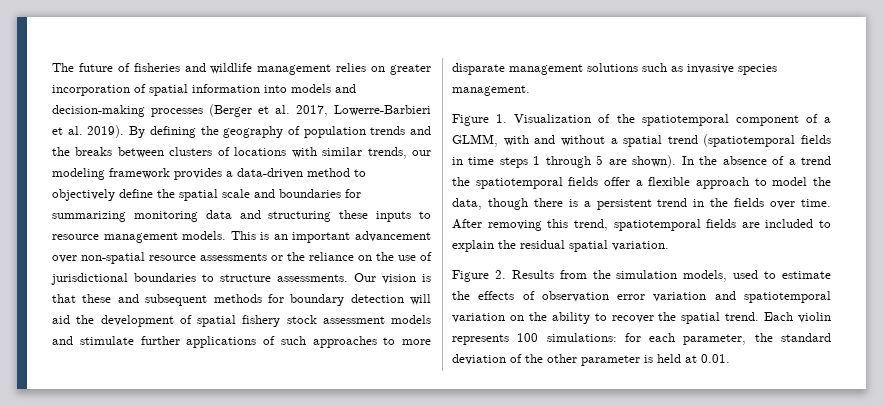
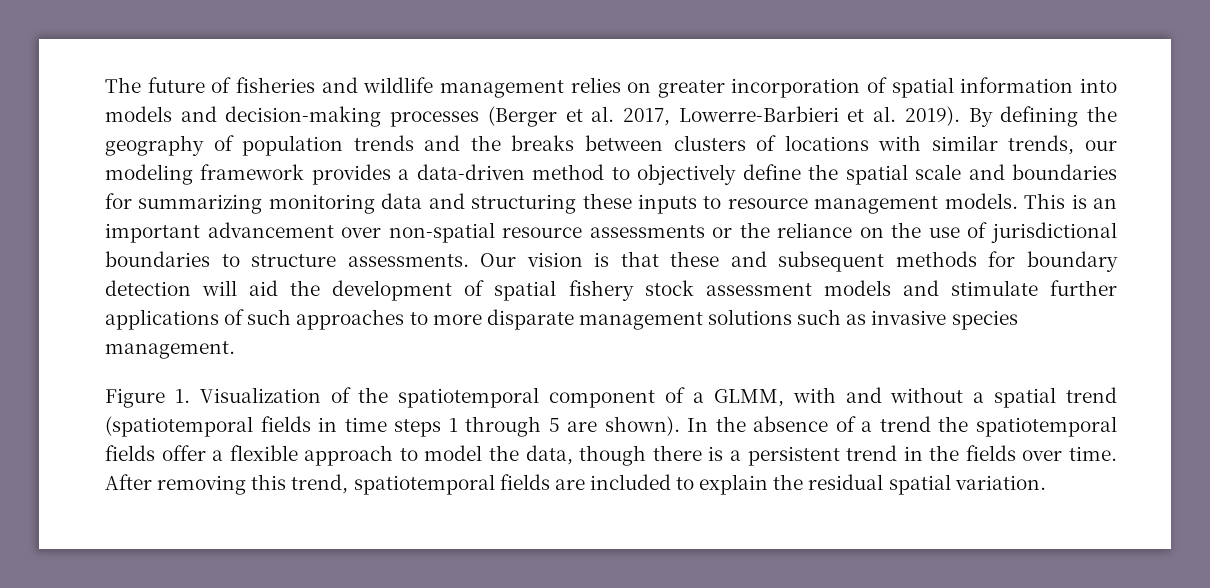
- Figure 2. Results from the simulation models, used to estimate the effects of observation error variation and spatiotemporal variation on the ability to recover the spatial trend. Each violin represents 100 simulations: for each parameter, the standard deviation of the other parameter is held at 0.01.

